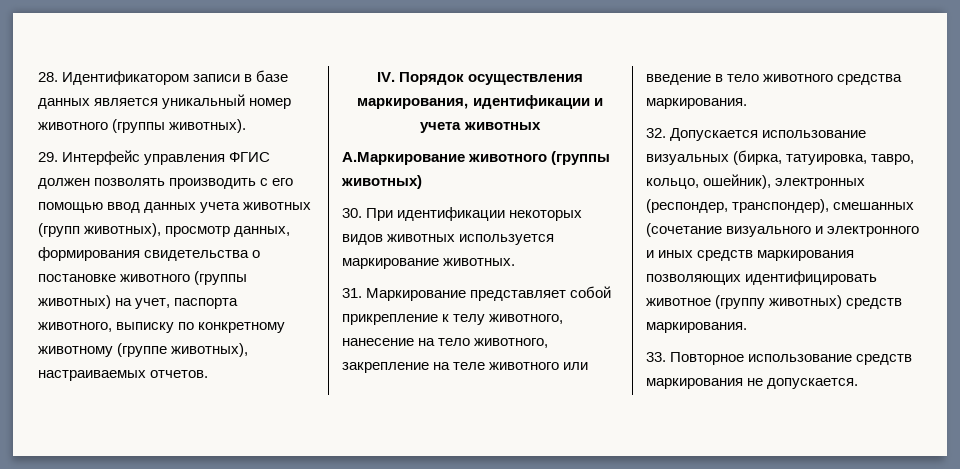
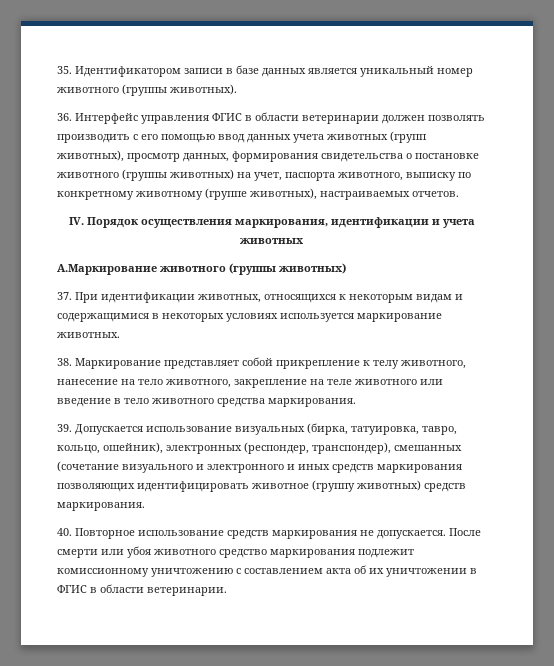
- 28. Идентификатором записи в базе данных является уникальный номер животного (группы животных).
+ 35. Идентификатором записи в базе данных является уникальный номер животного (группы животных).
- 29. Интерфейс управления ФГИС должен позволять производить с его помощью ввод данных учета животных (групп животных), просмотр данных, формирования свидетельства о постановке животного (группы животных) на учет, паспорта животного, выписку по конкретному животному (группе животных), настраиваемых отчетов.
+ 36. Интерфейс управления ФГИС в области ветеринарии должен позволять производить с его помощью ввод данных учета животных (групп животных), просмотр данных, формирования свидетельства о постановке животного (группы животных) на учет, паспорта животного, выписку по конкретному животному (группе животных), настраиваемых отчетов.
- 30. При идентификации некоторых видов животных используется маркирование животных.
+ 37. При идентификации животных, относящихся к некоторым видам и содержащимися в некоторых условиях используется маркирование животных.
- 31. Маркирование представляет собой прикрепление к телу животного, нанесение на тело животного, закрепление на теле животного или введение в тело животного средства маркирования.
+ 38. Маркирование представляет собой прикрепление к телу животного, нанесение на тело животного, закрепление на теле животного или введение в тело животного средства маркирования.
- 32. Допускается использование визуальных (бирка, татуировка, тавро, кольцо, ошейник), электронных (респондер, транспондер), смешанных (сочетание визуального и электронного и иных средств маркирования позволяющих идентифицировать животное (группу животных) средств маркирования.
+ 39. Допускается использование визуальных (бирка, татуировка, тавро, кольцо, ошейник), электронных (респондер, транспондер), смешанных (сочетание визуального и электронного и иных средств маркирования позволяющих идентифицировать животное (группу животных) средств маркирования.
- 33. Повторное использование средств маркирования не допускается.
+ 40. Повторное использование средств маркирования не допускается.
+ После смерти или убоя животного средство маркирования подлежит комиссионному уничтожению с составлением акта об их уничтожении в ФГИС в области ветеринарии.

